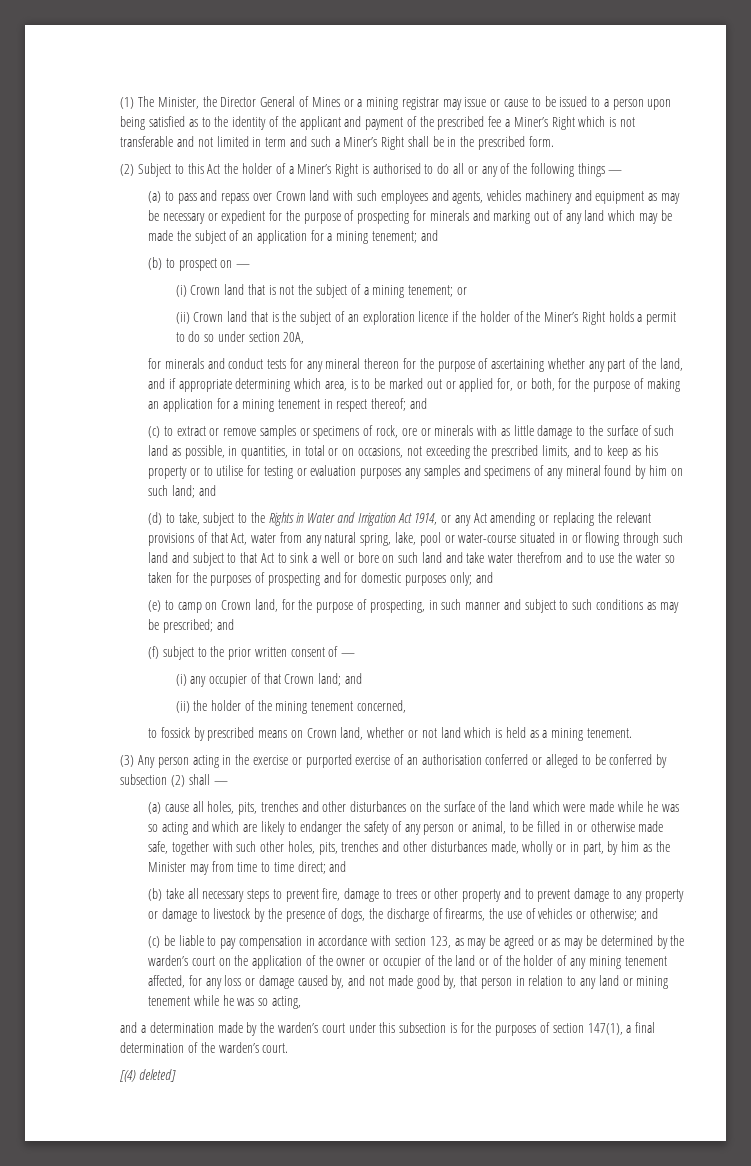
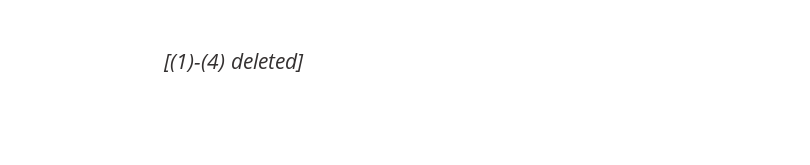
- (1) The Minister, the Director General of Mines or a mining registrar may issue or cause to be issued to a person upon being satisfied as to the identity of the applicant and payment of the prescribed fee a Miner’s Right which is not transferable and not limited in term and such a Miner’s Right shall be in the prescribed form.
- (2) Subject to this Act the holder of a Miner’s Right is authorised to do all or any of the following things —
- (a) to pass and repass over Crown land with such employees and agents, vehicles machinery and equipment as may be necessary or expedient for the purpose of prospecting for minerals and marking out of any land which may be made the subject of an application for a mining tenement; and
- (b) to prospect on —
- (i) Crown land that is not the subject of a mining tenement; or
- (ii) Crown land that is the subject of an exploration licence if the holder of the Miner’s Right holds a permit to do so under section 20A,
- for minerals and conduct tests for any mineral thereon for the purpose of ascertaining whether any part of the land, and if appropriate determining which area, is to be marked out or applied for, or both, for the purpose of making an application for a mining tenement in respect thereof; and
- (c) to extract or remove samples or specimens of rock, ore or minerals with as little damage to the surface of such land as possible, in quantities, in total or on occasions, not exceeding the prescribed limits, and to keep as his property or to utilise for testing or evaluation purposes any samples and specimens of any mineral found by him on such land; and
- (d) to take, subject to the Rights in Water and Irrigation Act 1914, or any Act amending or replacing the relevant provisions of that Act, water from any natural spring, lake, pool or water-course situated in or flowing through such land and subject to that Act to sink a well or bore on such land and take water therefrom and to use the water so taken for the purposes of prospecting and for domestic purposes only; and
- (e) to camp on Crown land, for the purpose of prospecting, in such manner and subject to such conditions as may be prescribed; and
- (f) subject to the prior written consent of —
- (i) any occupier of that Crown land; and
- (ii) the holder of the mining tenement concerned,
- to fossick by prescribed means on Crown land, whether or not land which is held as a mining tenement.
- (3) Any person acting in the exercise or purported exercise of an authorisation conferred or alleged to be conferred by subsection (2) shall —
- (a) cause all holes, pits, trenches and other disturbances on the surface of the land which were made while he was so acting and which are likely to endanger the safety of any person or animal, to be filled in or otherwise made safe, together with such other holes, pits, trenches and other disturbances made, wholly or in part, by him as the Minister may from time to time direct; and
- (b) take all necessary steps to prevent fire, damage to trees or other property and to prevent damage to any property or damage to livestock by the presence of dogs, the discharge of firearms, the use of vehicles or otherwise; and
- (c) be liable to pay compensation in accordance with section 123, as may be agreed or as may be determined by the warden’s court on the application of the owner or occupier of the land or of the holder of any mining tenement affected, for any loss or damage caused by, and not made good by, that person in relation to any land or mining tenement while he was so acting,
- and a determination made by the warden’s court under this subsection is for the purposes of section 147(1), a final determination of the warden’s court.
- [(4) deleted]
+ [(1)-(4) deleted]

